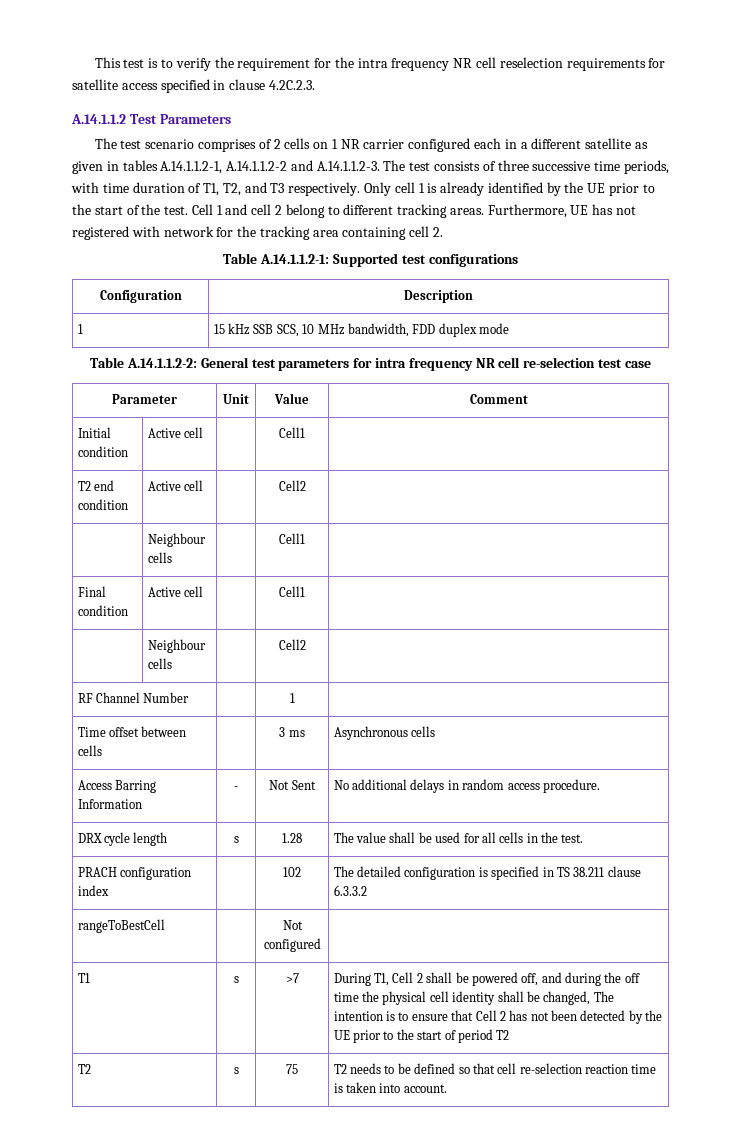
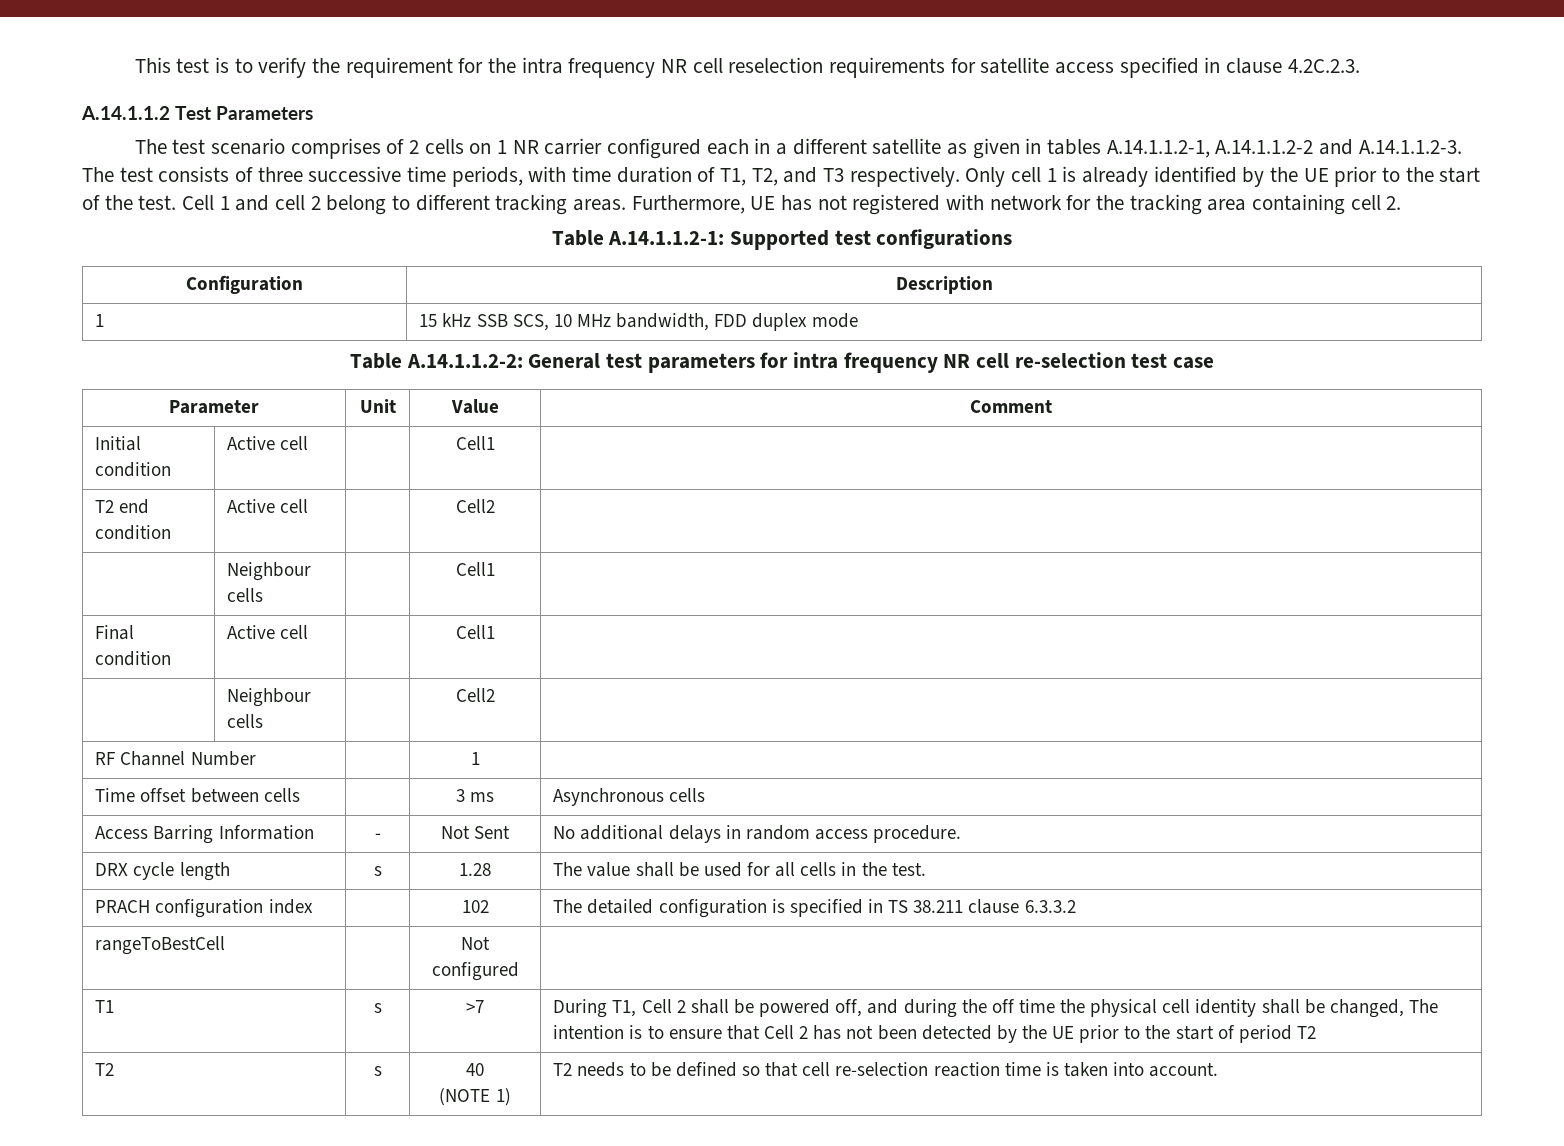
- T2 | s | 75 | T2 needs to be defined so that cell re-selection reaction time is taken into account.
+ T2 | s | 40
+ (NOTE 1) | T2 needs to be defined so that cell re-selection reaction time is taken into account.

